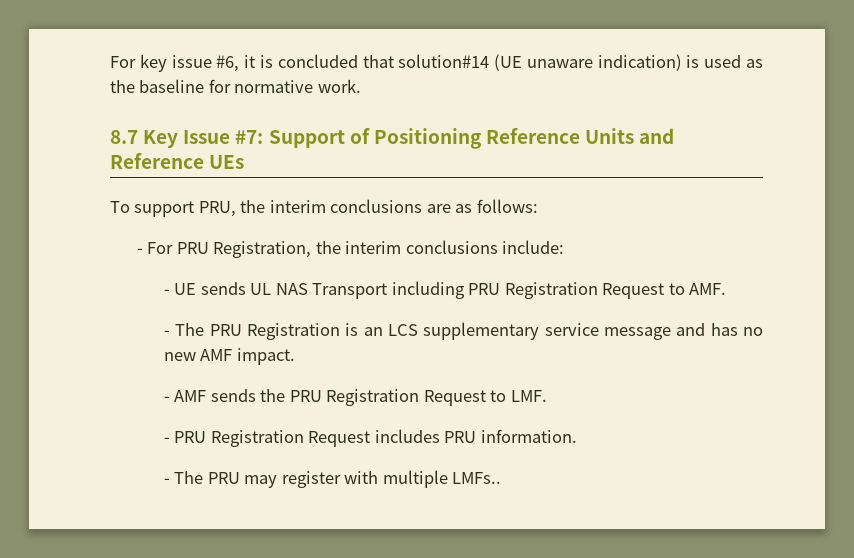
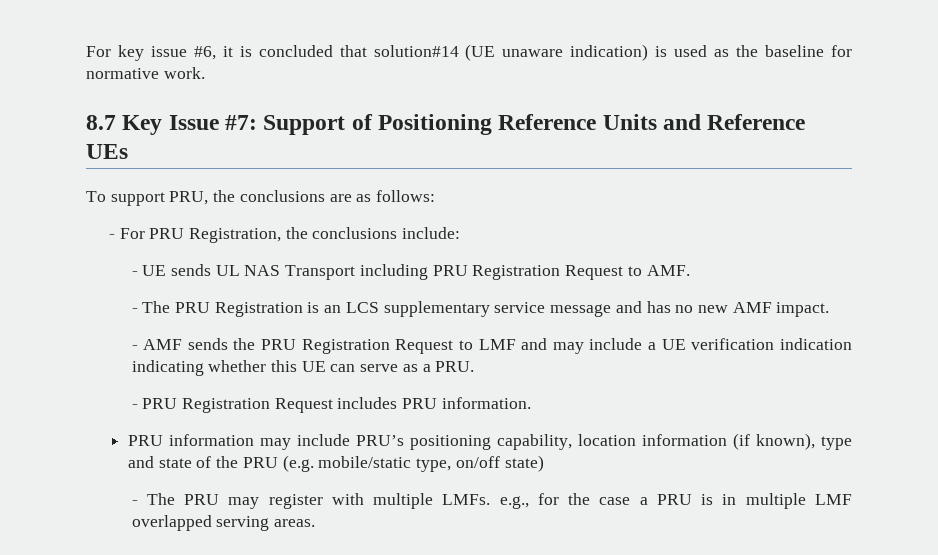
- To support PRU, the interim conclusions are as follows:
+ To support PRU, the conclusions are as follows:
- - For PRU Registration, the interim conclusions include:
+ - For PRU Registration, the conclusions include:
- - AMF sends the PRU Registration Request to LMF.
+ - AMF sends the PRU Registration Request to LMF and may include a UE verification indication indicating whether this UE can serve as a PRU.
+ PRU information may include PRU’s positioning capability, location information (if known), type and state of the PRU (e.g. mobile/static type, on/off state)
- - The PRU may register with multiple LMFs..
+ - The PRU may register with multiple LMFs. e.g., for the case a PRU is in multiple LMF overlapped serving areas.

